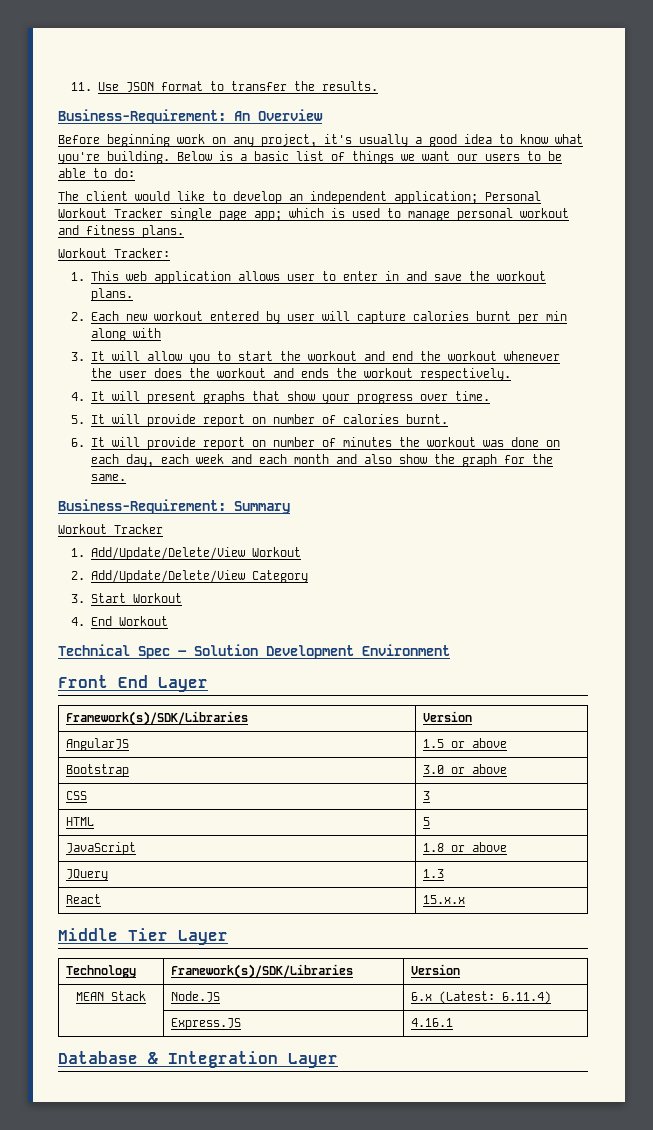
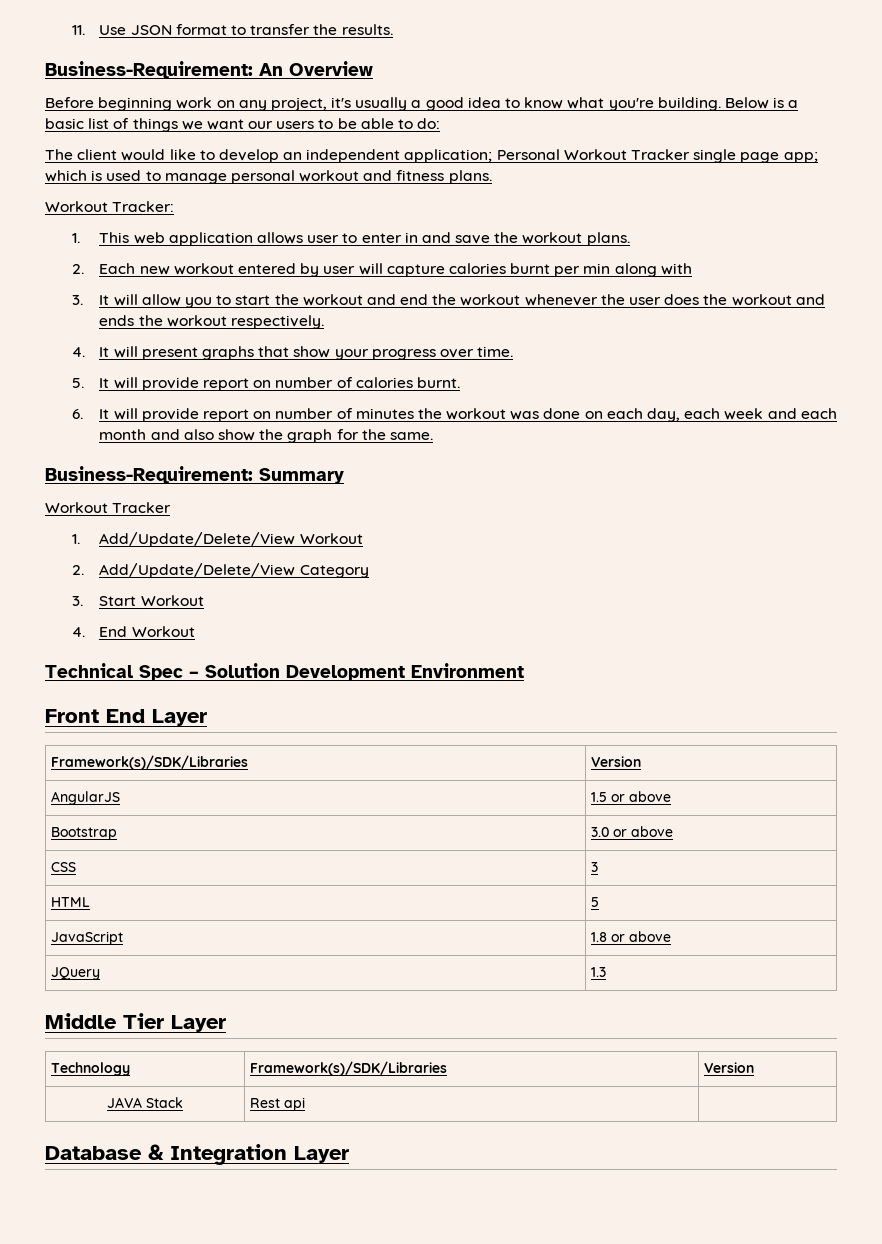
- React | 15.x.x
- MEAN Stack | Node.JS | 6.x (Latest: 6.11.4)
- | Express.JS | 4.16.1
+ JAVA Stack | Rest api |

